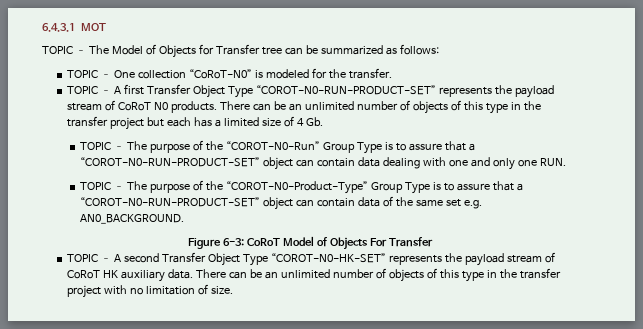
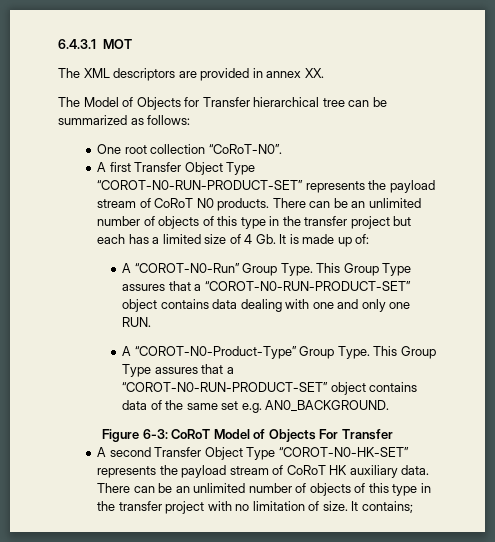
- TOPIC – The Model of Objects for Transfer tree can be summarized as follows:
+ The XML descriptors are provided in annex XX.
+ The Model of Objects for Transfer hierarchical tree can be summarized as follows:
- TOPIC – One collection “CoRoT-N0” is modeled for the transfer.
- TOPIC – A first Transfer Object Type “COROT-N0-RUN-PRODUCT-SET” represents the payload stream of CoRoT N0 products.
+ One root collection “CoRoT-N0”.
+ A first Transfer Object Type “COROT-N0-RUN-PRODUCT-SET” represents the payload stream of CoRoT N0 products.
- There can be an unlimited number of objects of this type in the transfer project but each has a limited size of 4 Gb.
- TOPIC – The purpose of the “COROT-N0-Run” Group Type is to assure that a “COROT-N0-RUN-PRODUCT-SET” object can contain data dealing with one and only one RUN.
+ There can be an unlimited number of objects of this type in the transfer project but each has a limited size of 4 Gb. It is made up of:
+ A “COROT-N0-Run” Group Type. This Group Type assures that a “COROT-N0-RUN-PRODUCT-SET” object contains data dealing with one and only one RUN.
- TOPIC – The purpose of the “COROT-N0-Product-Type” Group Type is to assure that a “COROT-N0-RUN-PRODUCT-SET” object can contain data of the same set e.g. AN0_BACKGROUND.
+ A “COROT-N0-Product-Type” Group Type. This Group Type assures that a “COROT-N0-RUN-PRODUCT-SET” object contains data of the same set e.g. AN0_BACKGROUND.
- TOPIC – A second Transfer Object Type “COROT-N0-HK-SET” represents the payload stream of CoRoT HK auxiliary data.
+ A second Transfer Object Type “COROT-N0-HK-SET” represents the payload stream of CoRoT HK auxiliary data.
+ It contains;

